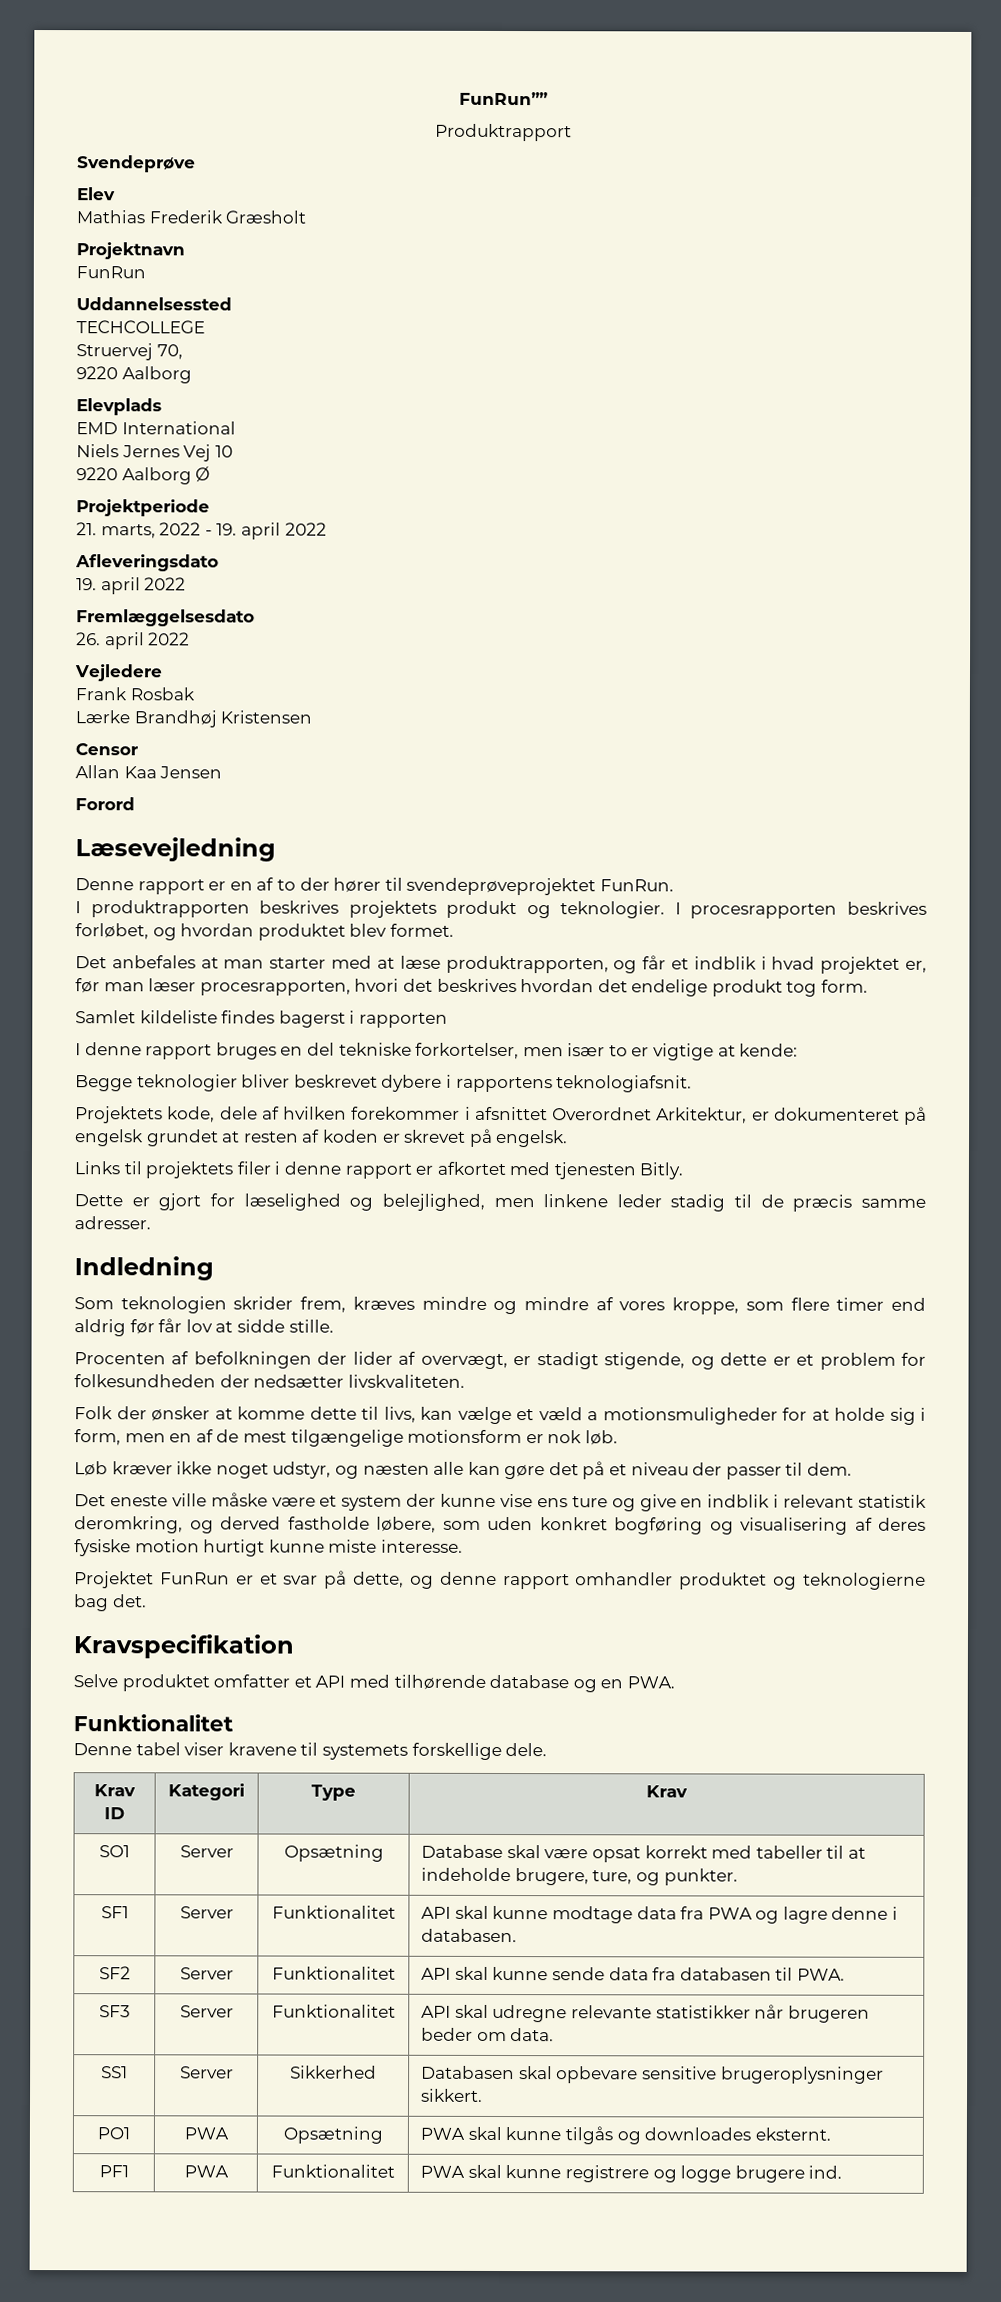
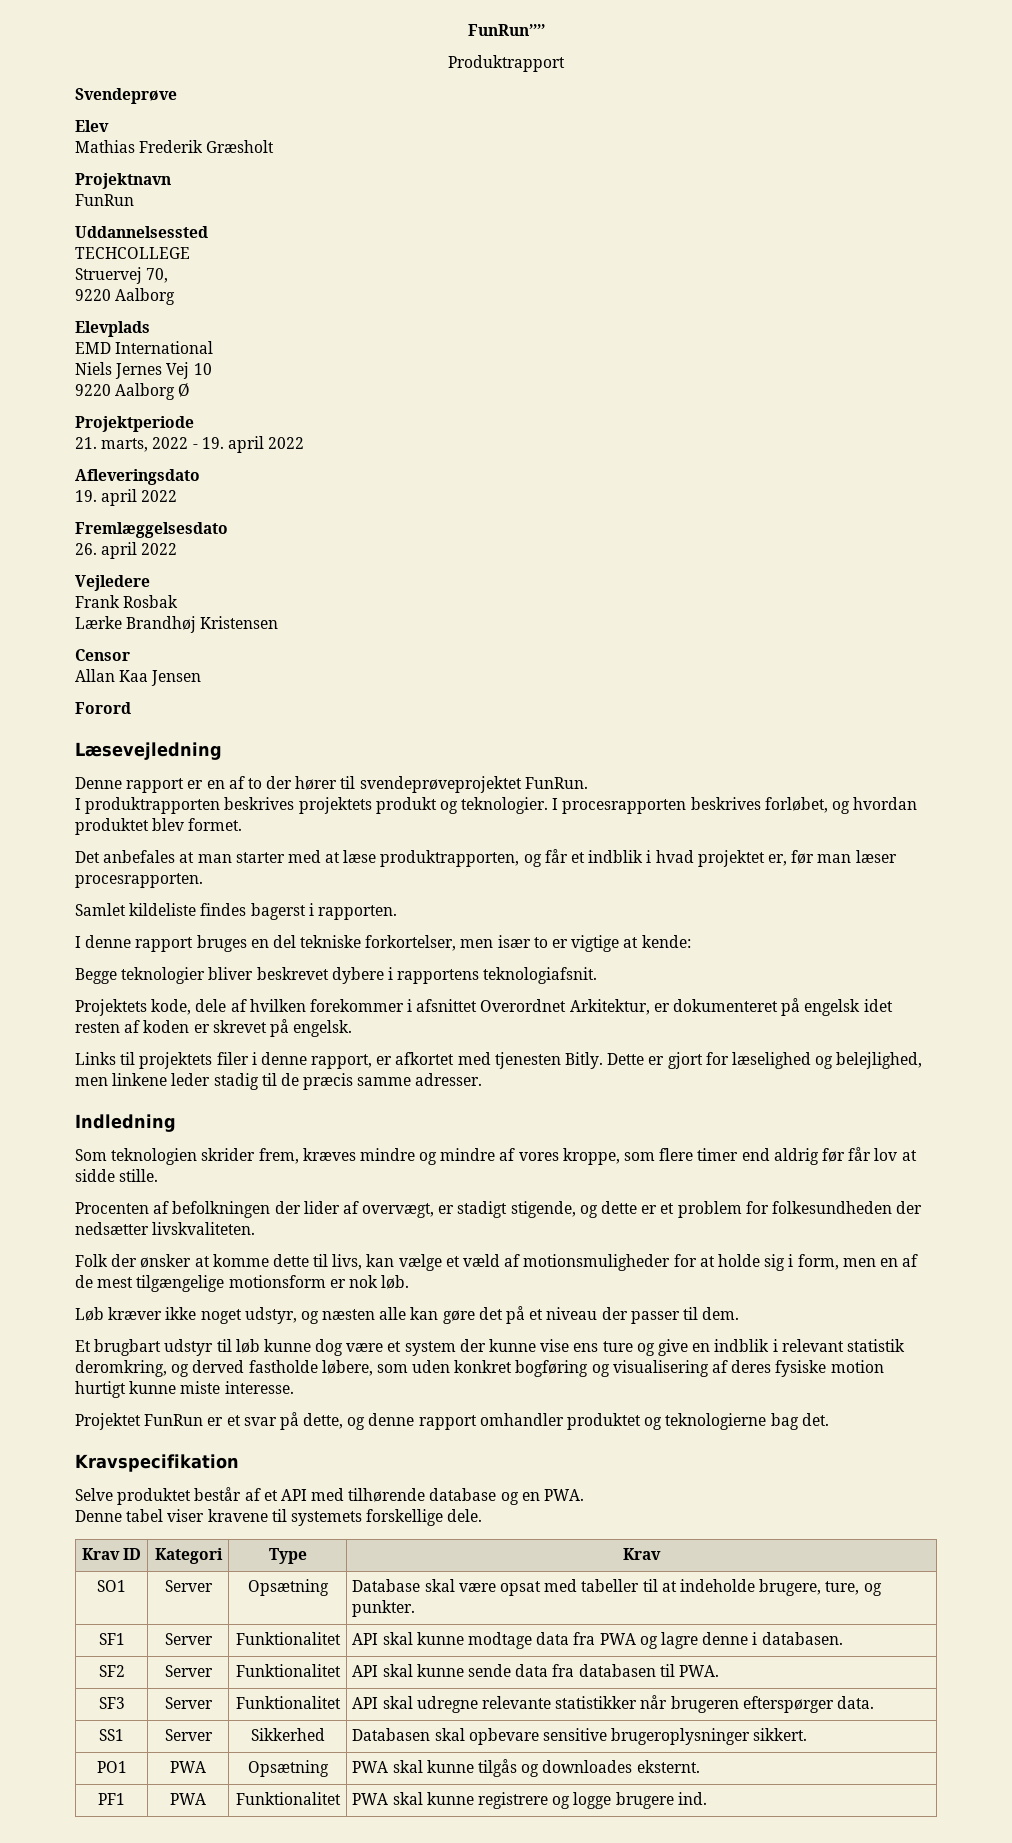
- Det anbefales at man starter med at læse produktrapporten, og får et indblik i hvad projektet er, før man læser procesrapporten, hvori det beskrives hvordan det endelige produkt tog form.
+ Det anbefales at man starter med at læse produktrapporten, og får et indblik i hvad projektet er, før man læser procesrapporten.
- Samlet kildeliste findes bagerst i rapporten
+ Samlet kildeliste findes bagerst i rapporten.
- Projektets kode, dele af hvilken forekommer i afsnittet Overordnet Arkitektur, er dokumenteret på engelsk grundet at resten af koden er skrevet på engelsk.
+ Projektets kode, dele af hvilken forekommer i afsnittet Overordnet Arkitektur, er dokumenteret på engelsk idet resten af koden er skrevet på engelsk.
- Links til projektets filer i denne rapport er afkortet med tjenesten Bitly.
- Dette er gjort for læselighed og belejlighed, men linkene leder stadig til de præcis samme adresser.
+ Links til projektets filer i denne rapport, er afkortet med tjenesten Bitly. Dette er gjort for læselighed og belejlighed, men linkene leder stadig til de præcis samme adresser.
- Folk der ønsker at komme dette til livs, kan vælge et væld a motionsmuligheder for at holde sig i form, men en af de mest tilgængelige motionsform er nok løb.
+ Folk der ønsker at komme dette til livs, kan vælge et væld af motionsmuligheder for at holde sig i form, men en af de mest tilgængelige motionsform er nok løb.
- Det eneste ville måske være et system der kunne vise ens ture og give en indblik i relevant statistik deromkring, og derved fastholde løbere, som uden konkret bogføring og visualisering af deres fysiske motion hurtigt kunne miste interesse.
+ Et brugbart udstyr til løb kunne dog være et system der kunne vise ens ture og give en indblik i relevant statistik deromkring, og derved fastholde løbere, som uden konkret bogføring og visualisering af deres fysiske motion hurtigt kunne miste interesse.
- Selve produktet omfatter et API med tilhørende database og en PWA.
- Funktionalitet
+ Selve produktet består af et API med tilhørende database og en PWA.
- SO1 | Server | Opsætning | Database skal være opsat korrekt med tabeller til at indeholde brugere, ture, og punkter.
+ SO1 | Server | Opsætning | Database skal være opsat med tabeller til at indeholde brugere, ture, og punkter.
- SF3 | Server | Funktionalitet | API skal udregne relevante statistikker når brugeren beder om data.
+ SF3 | Server | Funktionalitet | API skal udregne relevante statistikker når brugeren efterspørger data.

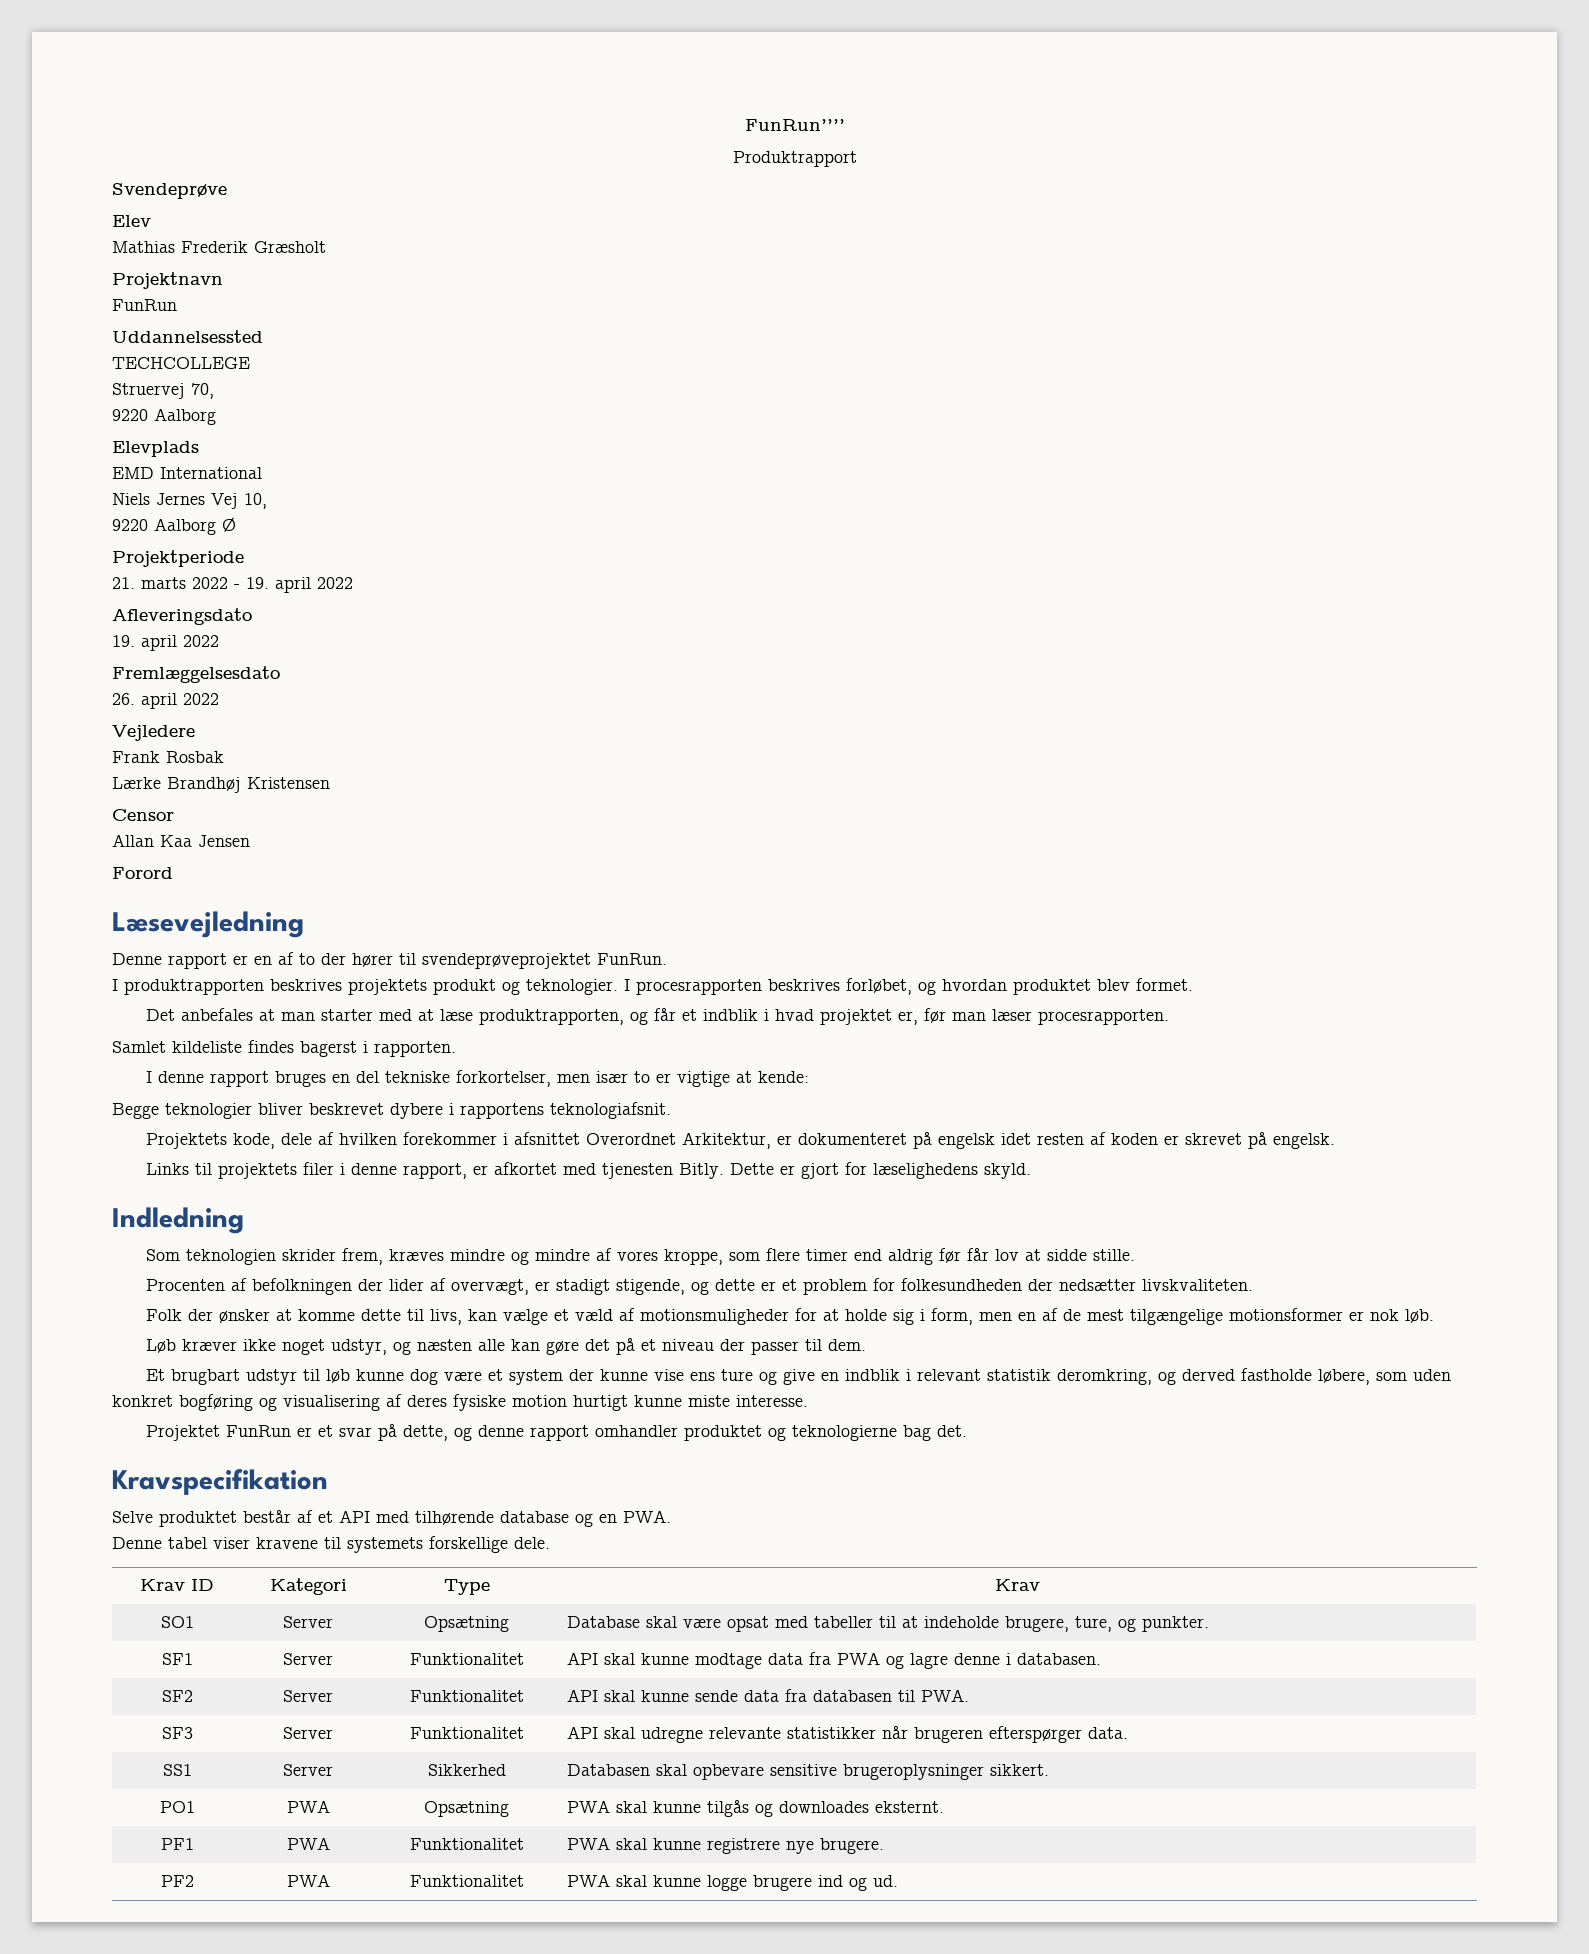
- Niels Jernes Vej 10
+ Niels Jernes Vej 10,
- 21. marts, 2022 - 19. april 2022
+ 21. marts 2022 - 19. april 2022
- Dette er gjort for læselighed og belejlighed, men linkene leder stadig til de præcis samme adresser.
+ Dette er gjort for læselighedens skyld.
- Folk der ønsker at komme dette til livs, kan vælge et væld af motionsmuligheder for at holde sig i form, men en af de mest tilgængelige motionsform er nok løb.
+ Folk der ønsker at komme dette til livs, kan vælge et væld af motionsmuligheder for at holde sig i form, men en af de mest tilgængelige motionsformer er nok løb.
- PF1 | PWA | Funktionalitet | PWA skal kunne registrere og logge brugere ind.
+ PF1 | PWA | Funktionalitet | PWA skal kunne registrere nye brugere.
+ PF2 | PWA | Funktionalitet | PWA skal kunne logge brugere ind og ud.

